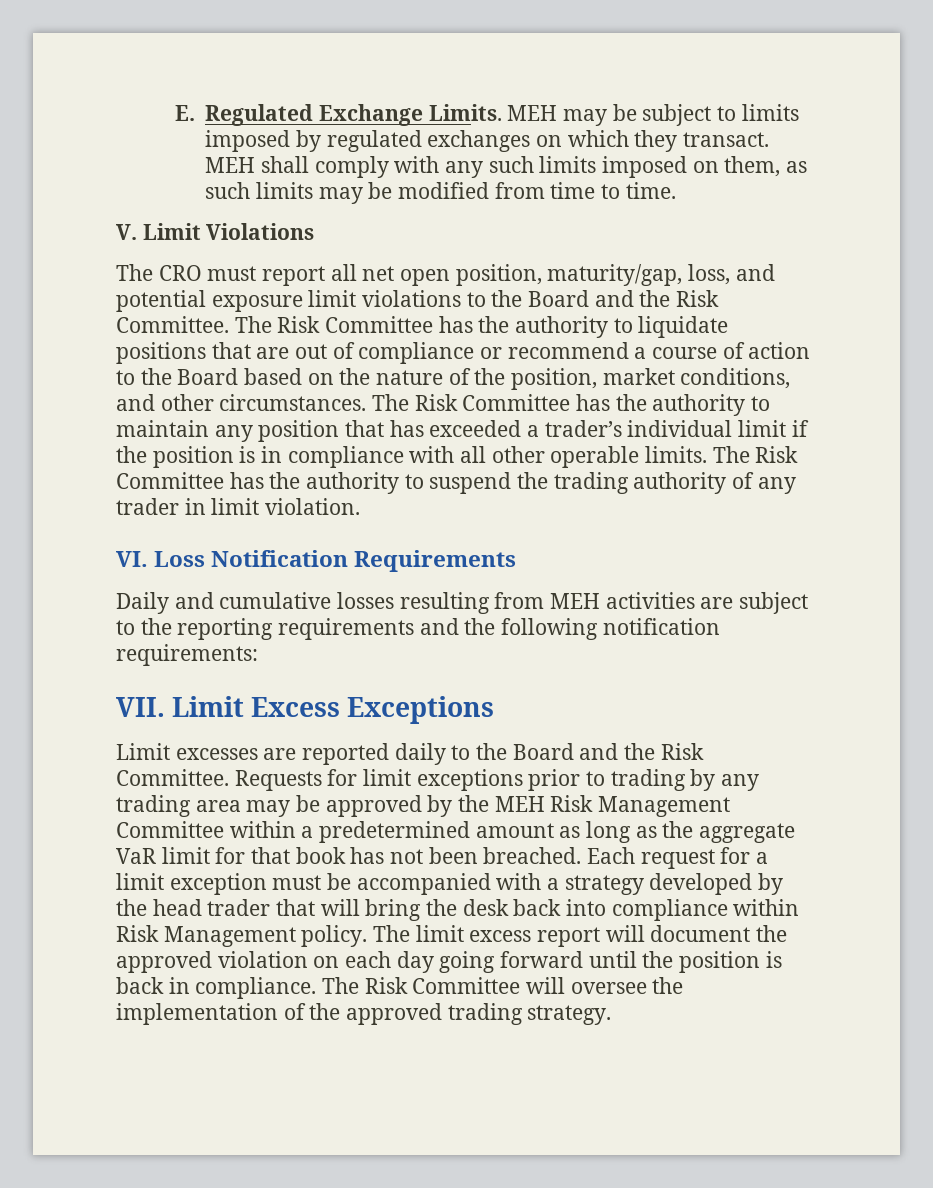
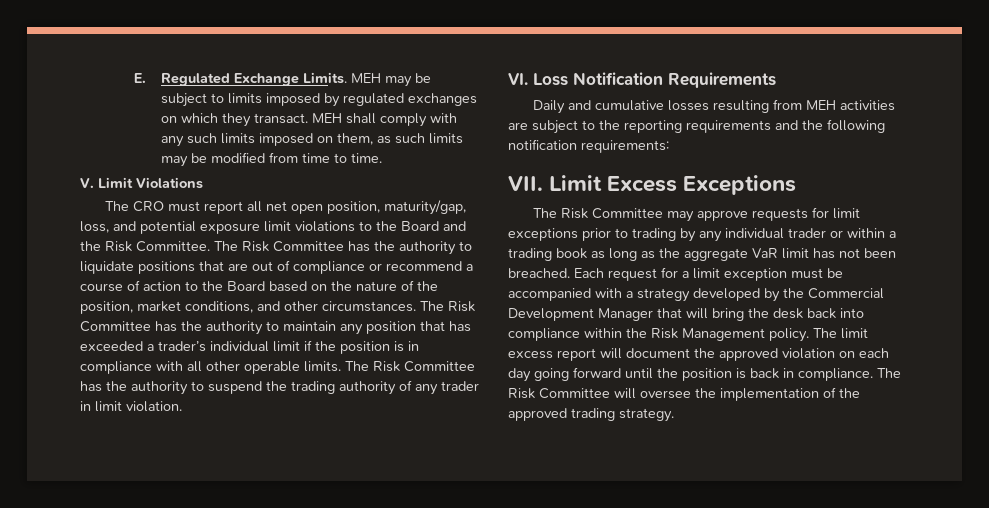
- Limit excesses are reported daily to the Board and the Risk Committee. Requests for limit exceptions prior to trading by any trading area may be approved by the MEH Risk Management Committee within a predetermined amount as long as the aggregate VaR limit for that book has not been breached.
+ The Risk Committee may approve requests for limit exceptions prior to trading by any individual trader or within a trading book as long as the aggregate VaR limit has not been breached.
- Each request for a limit exception must be accompanied with a strategy developed by the head trader that will bring the desk back into compliance within Risk Management policy.
+ Each request for a limit exception must be accompanied with a strategy developed by the Commercial Development Manager that will bring the desk back into compliance within the Risk Management policy.

